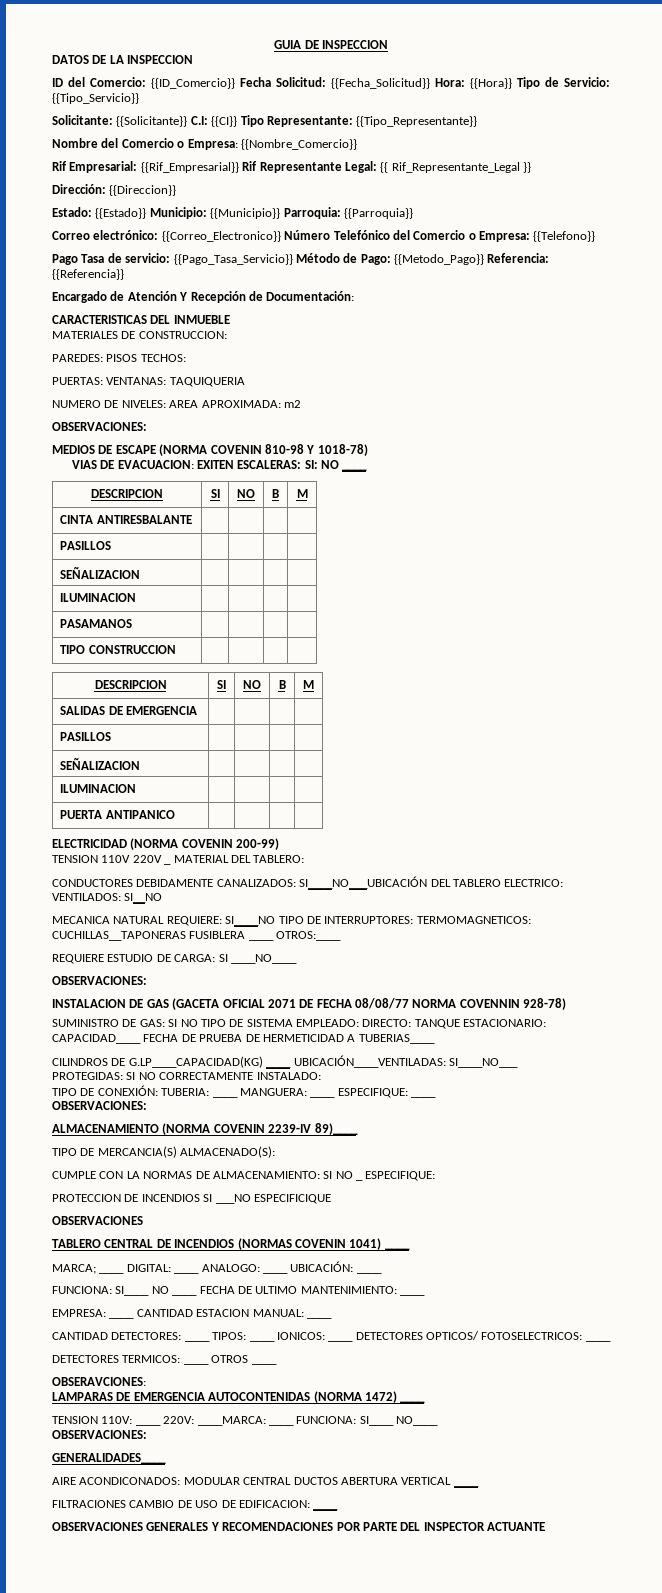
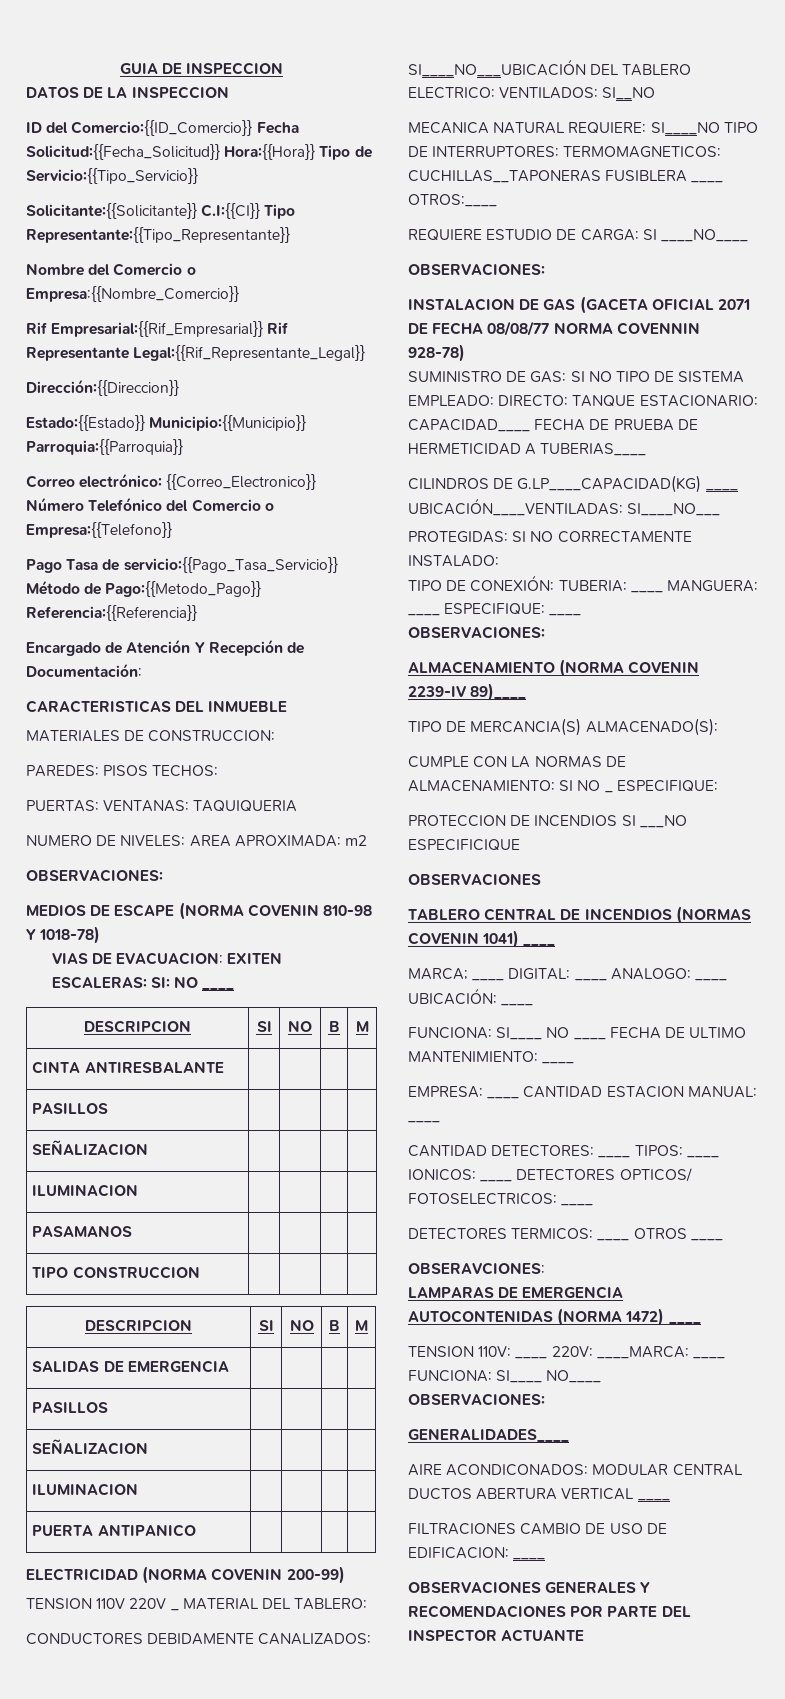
- ID del Comercio: {{ID_Comercio}} Fecha Solicitud: {{Fecha_Solicitud}} Hora: {{Hora}} Tipo de Servicio: {{Tipo_Servicio}}
- Solicitante: {{Solicitante}} C.I: {{CI}} Tipo Representante: {{Tipo_Representante}}
+ ID del Comercio:{{ID_Comercio}} Fecha Solicitud:{{Fecha_Solicitud}} Hora:{{Hora}} Tipo de Servicio:{{Tipo_Servicio}}
+ Solicitante:{{Solicitante}} C.I:{{CI}} Tipo Representante:{{Tipo_Representante}}
- Nombre del Comercio o Empresa: {{Nombre_Comercio}}
- Rif Empresarial: {{Rif_Empresarial}} Rif Representante Legal: {{ Rif_Representante_Legal }}
- Dirección: {{Direccion}}
- Estado: {{Estado}} Municipio: {{Municipio}} Parroquia: {{Parroquia}}
+ Nombre del Comercio o Empresa:{{Nombre_Comercio}}
+ Rif Empresarial:{{Rif_Empresarial}} Rif Representante Legal:{{Rif_Representante_Legal}}
+ Dirección:{{Direccion}}
+ Estado:{{Estado}} Municipio:{{Municipio}} Parroquia:{{Parroquia}}
- Correo electrónico: {{Correo_Electronico}} Número Telefónico del Comercio o Empresa: {{Telefono}}
+ Correo electrónico: {{Correo_Electronico}} Número Telefónico del Comercio o Empresa:{{Telefono}}
- Pago Tasa de servicio: {{Pago_Tasa_Servicio}} Método de Pago: {{Metodo_Pago}} Referencia: {{Referencia}}
+ Pago Tasa de servicio:{{Pago_Tasa_Servicio}} Método de Pago:{{Metodo_Pago}} Referencia:{{Referencia}}

